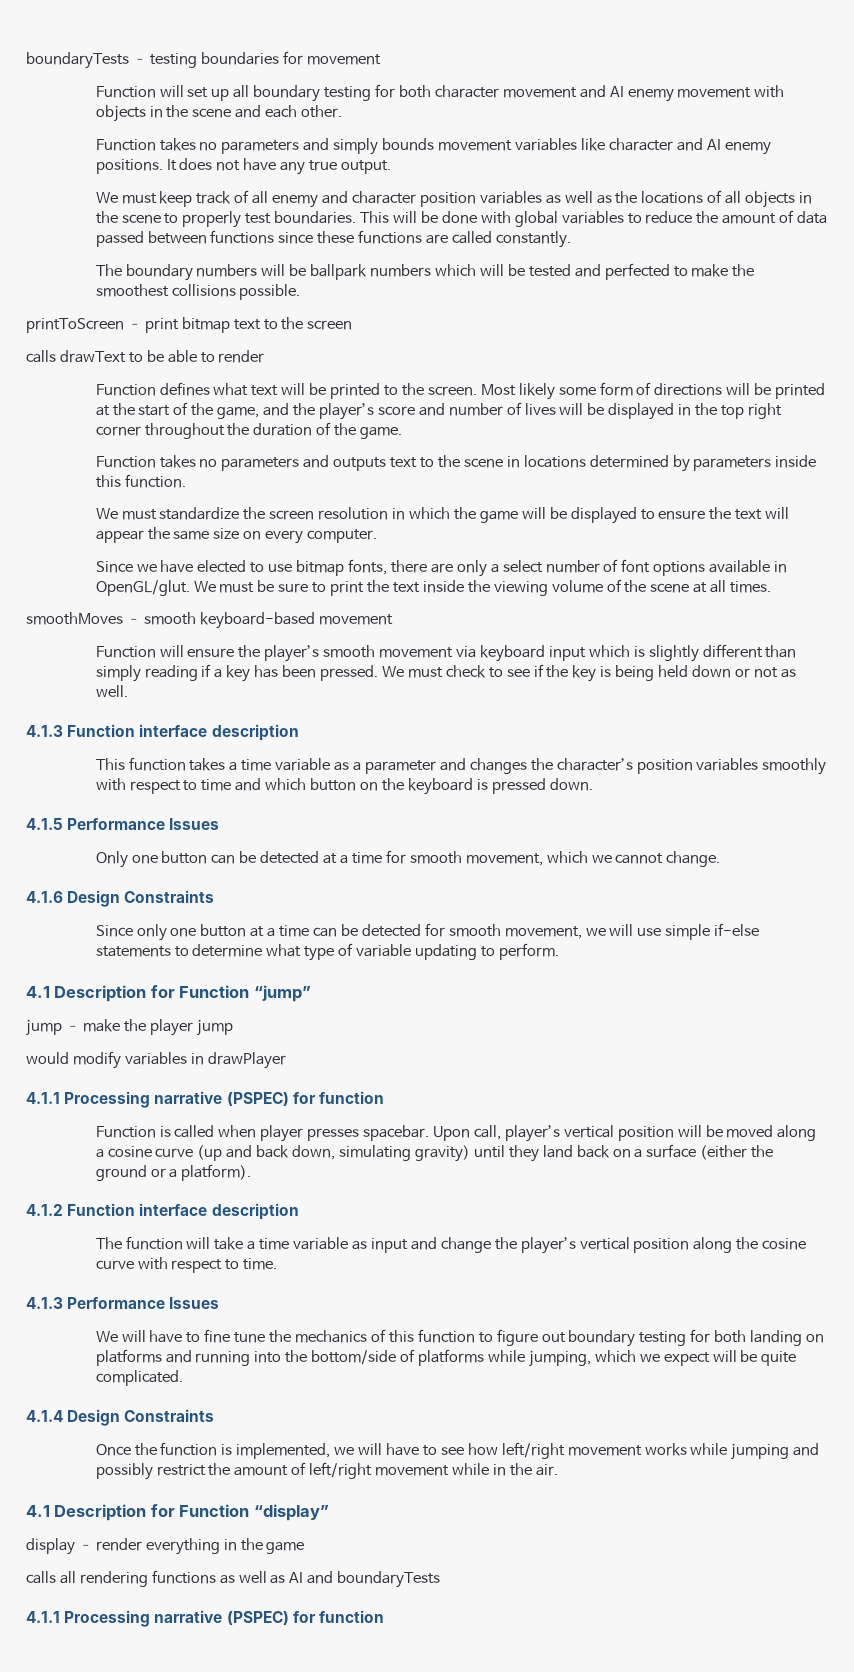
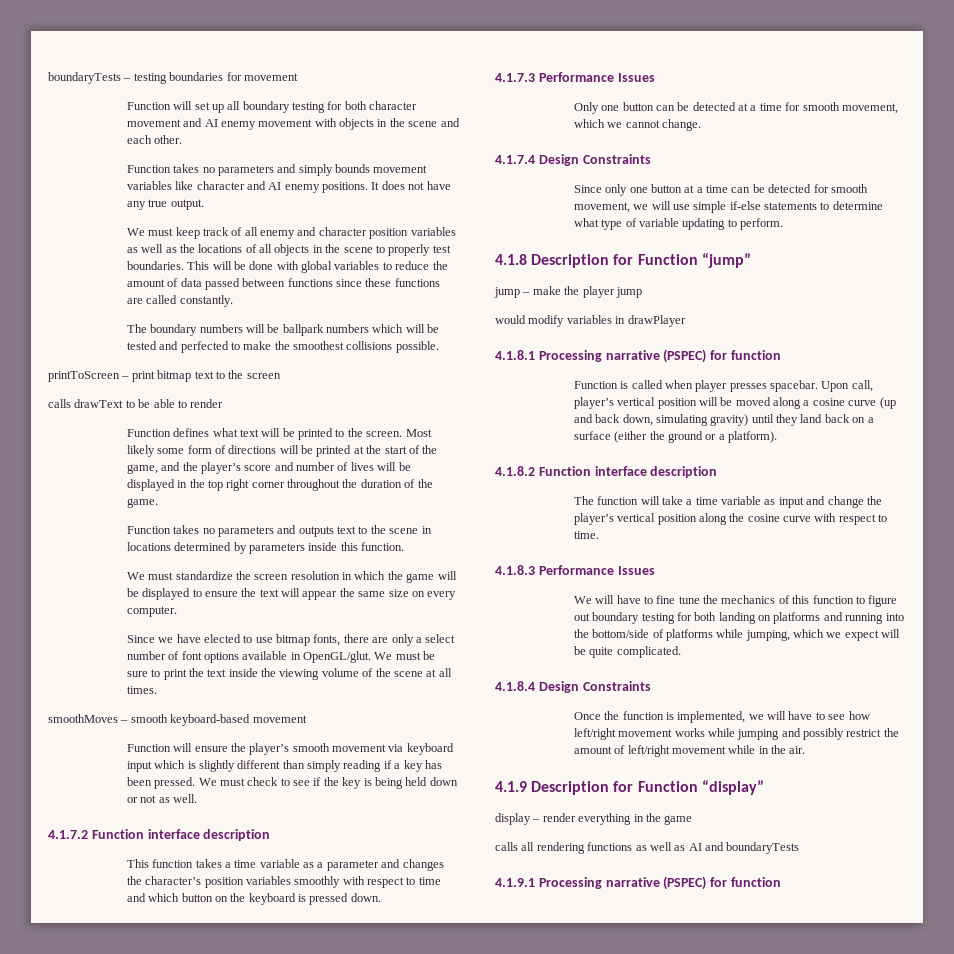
- 4.1.3 Function interface description
+ 4.1.7.2 Function interface description
- 4.1.5 Performance Issues
+ 4.1.7.3 Performance Issues
- 4.1.6 Design Constraints
+ 4.1.7.4 Design Constraints
- 4.1 Description for Function “jump”
+ 4.1.8 Description for Function “jump”
  would modify variables in drawPlayer
- 4.1.1 Processing narrative (PSPEC) for function
+ 4.1.8.1 Processing narrative (PSPEC) for function
- 4.1.2 Function interface description
+ 4.1.8.2 Function interface description
- 4.1.3 Performance Issues
+ 4.1.8.3 Performance Issues
- 4.1.4 Design Constraints
+ 4.1.8.4 Design Constraints
- 4.1 Description for Function “display”
+ 4.1.9 Description for Function “display”
  calls all rendering functions as well as AI and boundaryTests
- 4.1.1 Processing narrative (PSPEC) for function
+ 4.1.9.1 Processing narrative (PSPEC) for function

